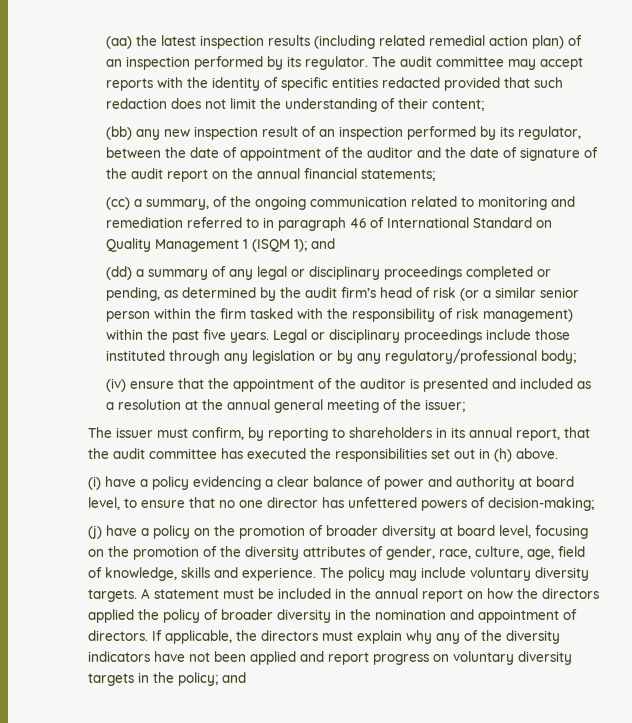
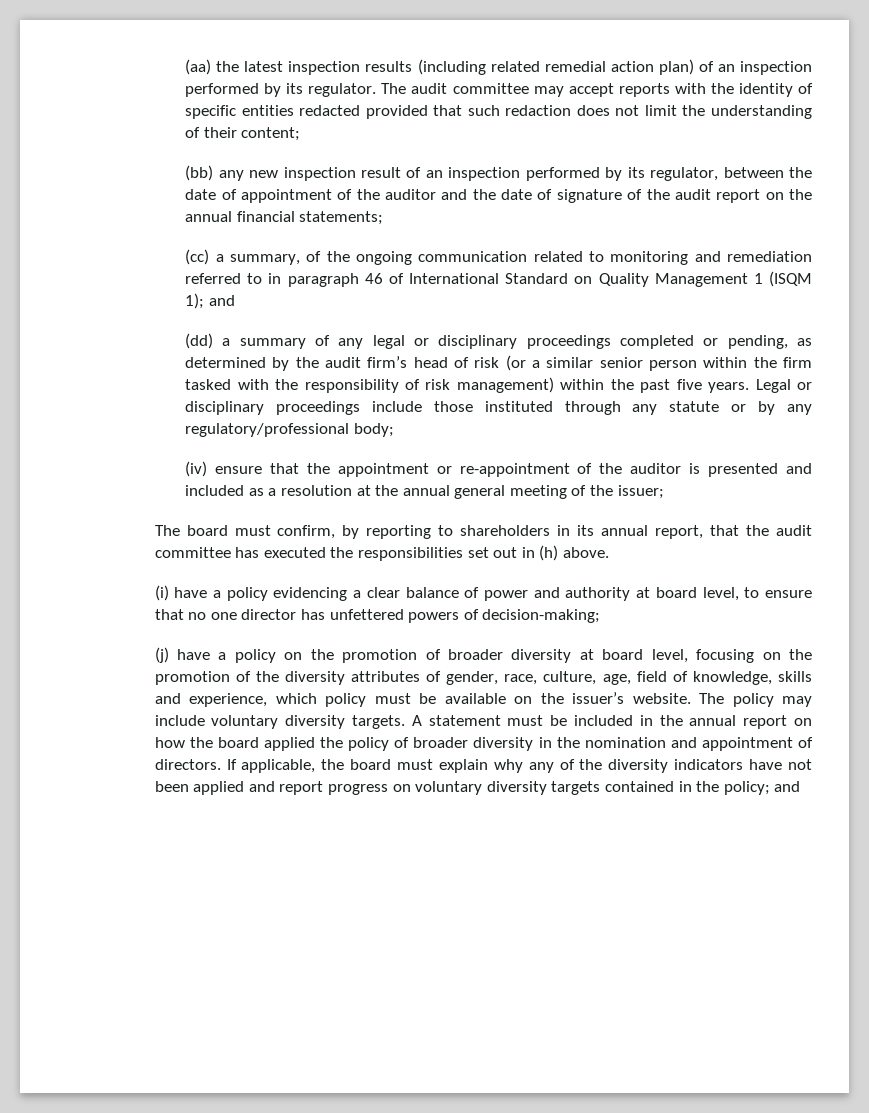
- Legal or disciplinary proceedings include those instituted through any legislation or by any regulatory/professional body;
+ Legal or disciplinary proceedings include those instituted through any statute or by any regulatory/professional body;
- (iv) ensure that the appointment of the auditor is presented and included as a resolution at the annual general meeting of the issuer;
+ (iv) ensure that the appointment or re-appointment of the auditor is presented and included as a resolution at the annual general meeting of the issuer;
- The issuer must confirm, by reporting to shareholders in its annual report, that the audit committee has executed the responsibilities set out in (h) above.
+ The board must confirm, by reporting to shareholders in its annual report, that the audit committee has executed the responsibilities set out in (h) above.
- (j) have a policy on the promotion of broader diversity at board level, focusing on the promotion of the diversity attributes of gender, race, culture, age, field of knowledge, skills and experience.
+ (j) have a policy on the promotion of broader diversity at board level, focusing on the promotion of the diversity attributes of gender, race, culture, age, field of knowledge, skills and experience, which policy must be available on the issuer’s website.
- A statement must be included in the annual report on how the directors applied the policy of broader diversity in the nomination and appointment of directors.
+ A statement must be included in the annual report on how the board applied the policy of broader diversity in the nomination and appointment of directors.
- If applicable, the directors must explain why any of the diversity indicators have not been applied and report progress on voluntary diversity targets in the policy; and
+ If applicable, the board must explain why any of the diversity indicators have not been applied and report progress on voluntary diversity targets contained in the policy; and

